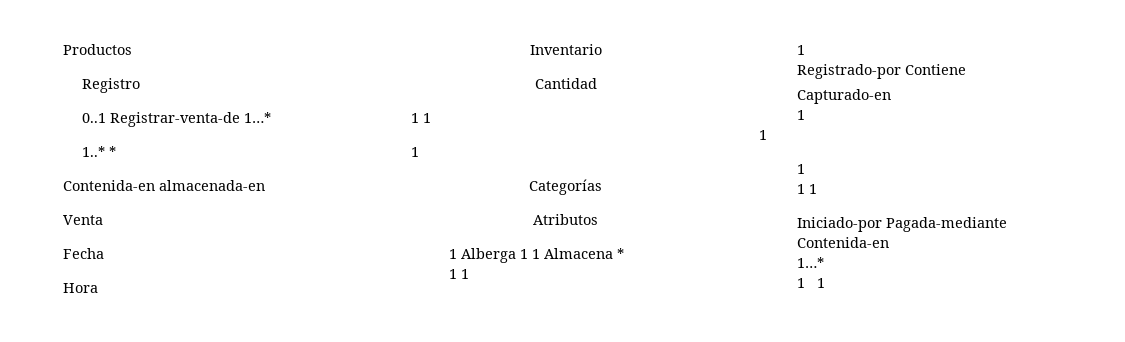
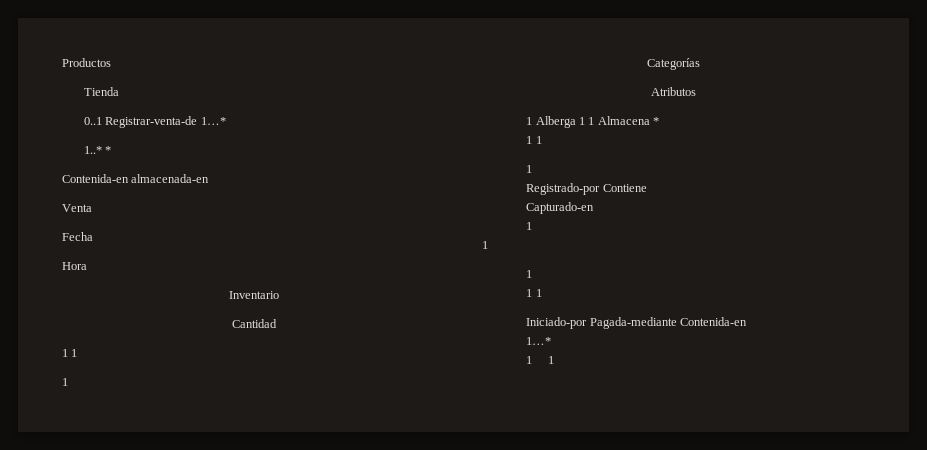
- Registro
+ Tienda

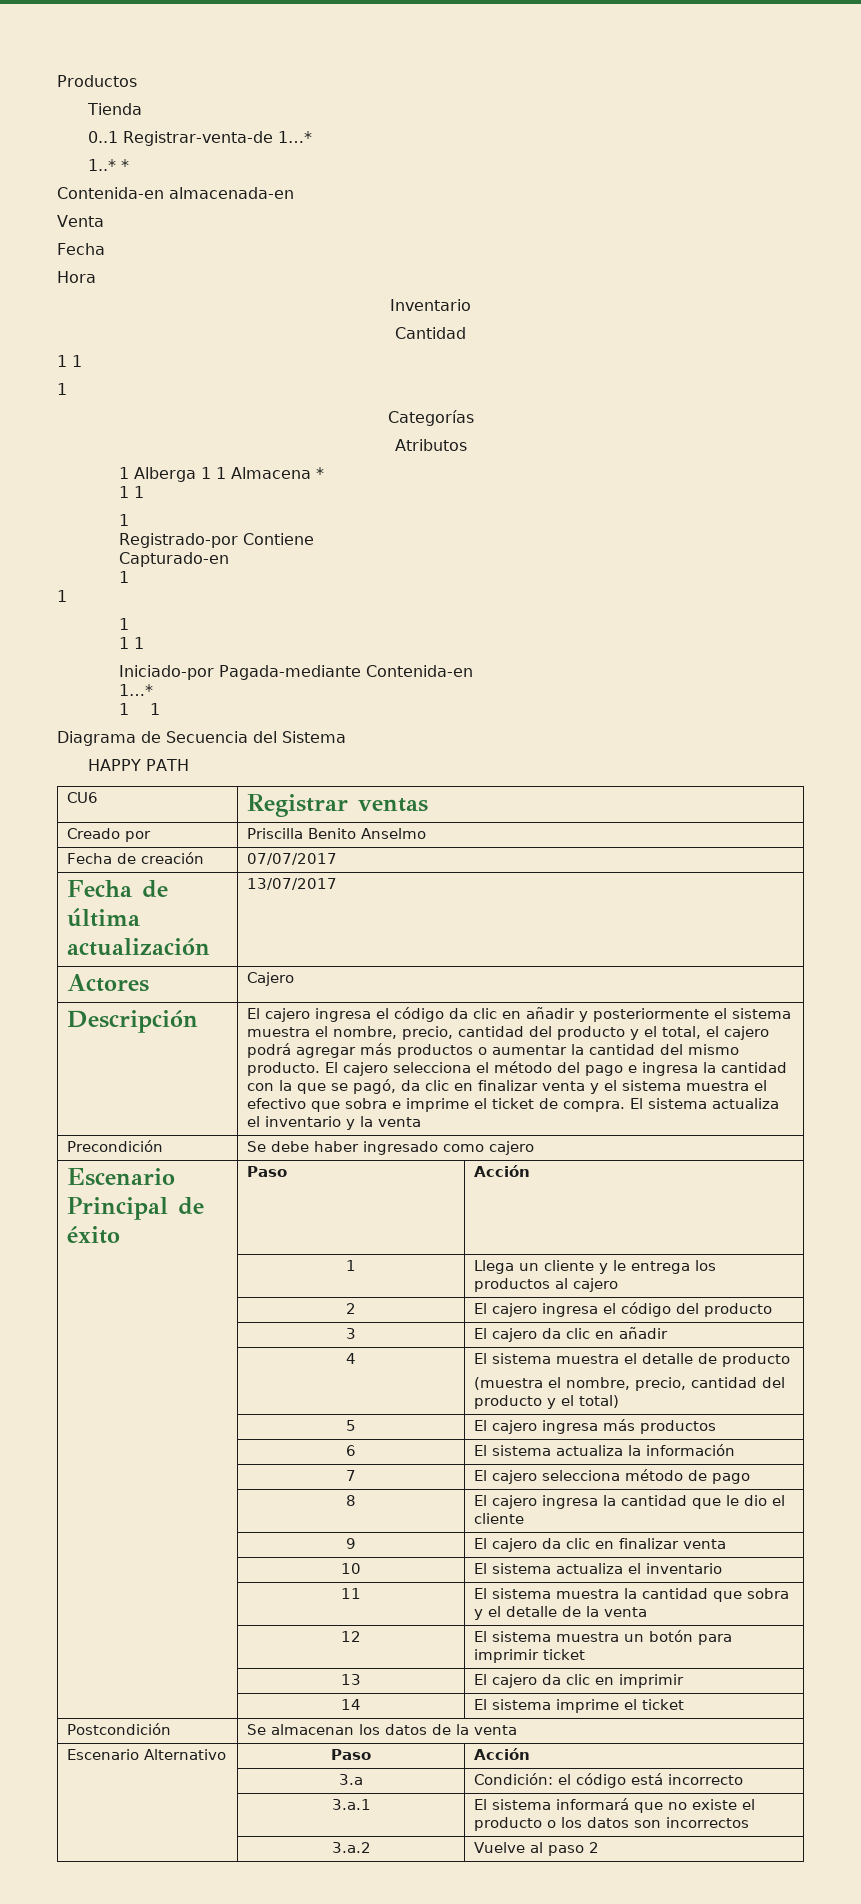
+ Diagrama de Secuencia del Sistema
+ HAPPY PATH
+ CU6 | Registrar ventas
+ Creado por | Priscilla Benito Anselmo
+ Fecha de creación | 07/07/2017
+ Fecha de última actualización | 13/07/2017
+ Actores | Cajero
+ Descripción | El cajero ingresa el código da clic en añadir y posteriormente el sistema muestra el nombre, precio, cantidad del producto y el total, el cajero podrá agregar más productos o aumentar la cantidad del mismo producto. El cajero selecciona el método del pago e ingresa la cantidad con la que se pagó, da clic en finalizar venta y el sistema muestra el efectivo que sobra e imprime el ticket de compra. El sistema actualiza el inventario y la venta
+ Precondición | Se debe haber ingresado como cajero
+ Escenario Principal de éxito | Paso | Acción
+ | 1 | Llega un cliente y le entrega los productos al cajero
+ | 2 | El cajero ingresa el código del producto
+ | 3 | El cajero da clic en añadir
+ | 4 | El sistema muestra el detalle de producto
+ (muestra el nombre, precio, cantidad del producto y el total)
+ | 5 | El cajero ingresa más productos
+ | 6 | El sistema actualiza la información
+ | 7 | El cajero selecciona método de pago
+ | 8 | El cajero ingresa la cantidad que le dio el cliente
+ | 9 | El cajero da clic en finalizar venta
+ | 10 | El sistema actualiza el inventario
+ | 11 | El sistema muestra la cantidad que sobra y el detalle de la venta
+ | 12 | El sistema muestra un botón para imprimir ticket
+ | 13 | El cajero da clic en imprimir
+ | 14 | El sistema imprime el ticket
+ Postcondición | Se almacenan los datos de la venta
+ Escenario Alternativo | Paso | Acción
+ | 3.a | Condición: el código está incorrecto
+ | 3.a.1 | El sistema informará que no existe el producto o los datos son incorrectos
+ | 3.a.2 | Vuelve al paso 2

